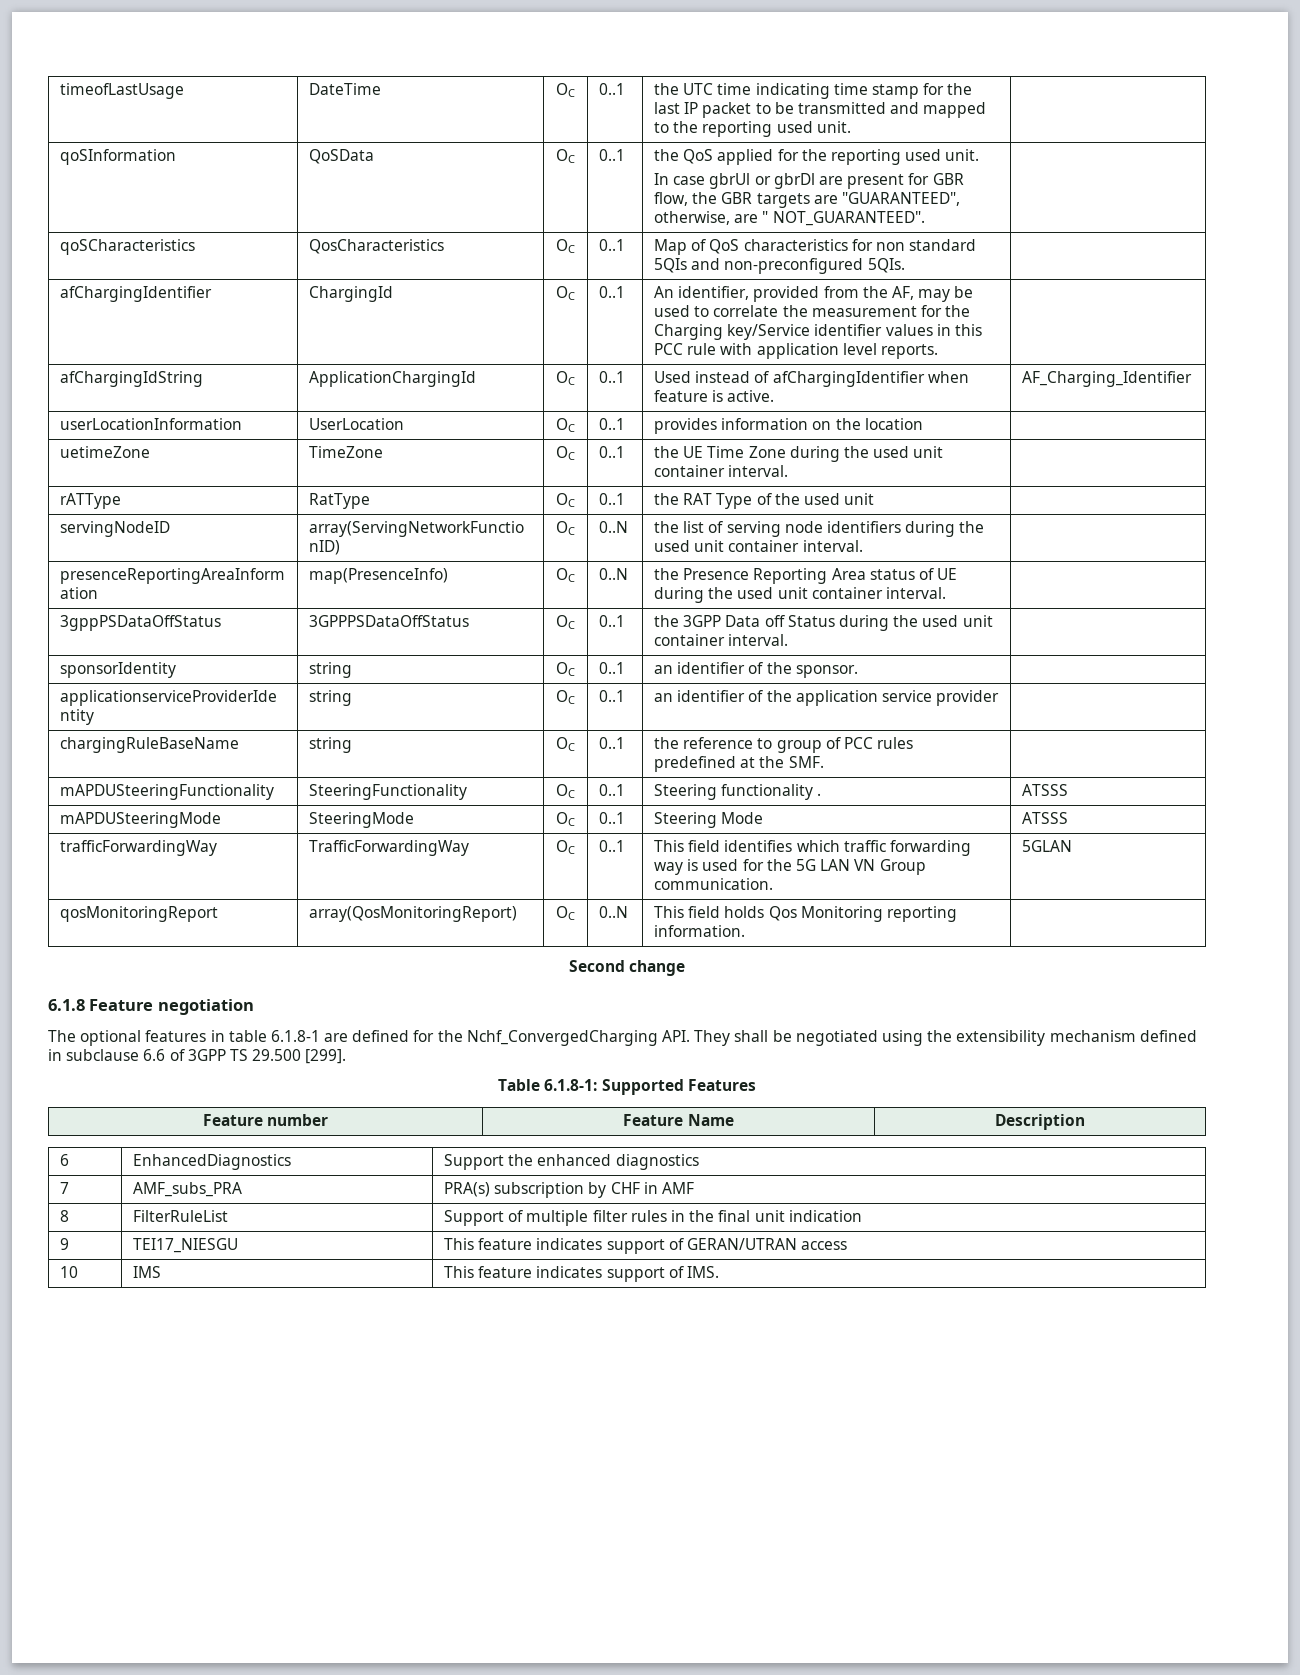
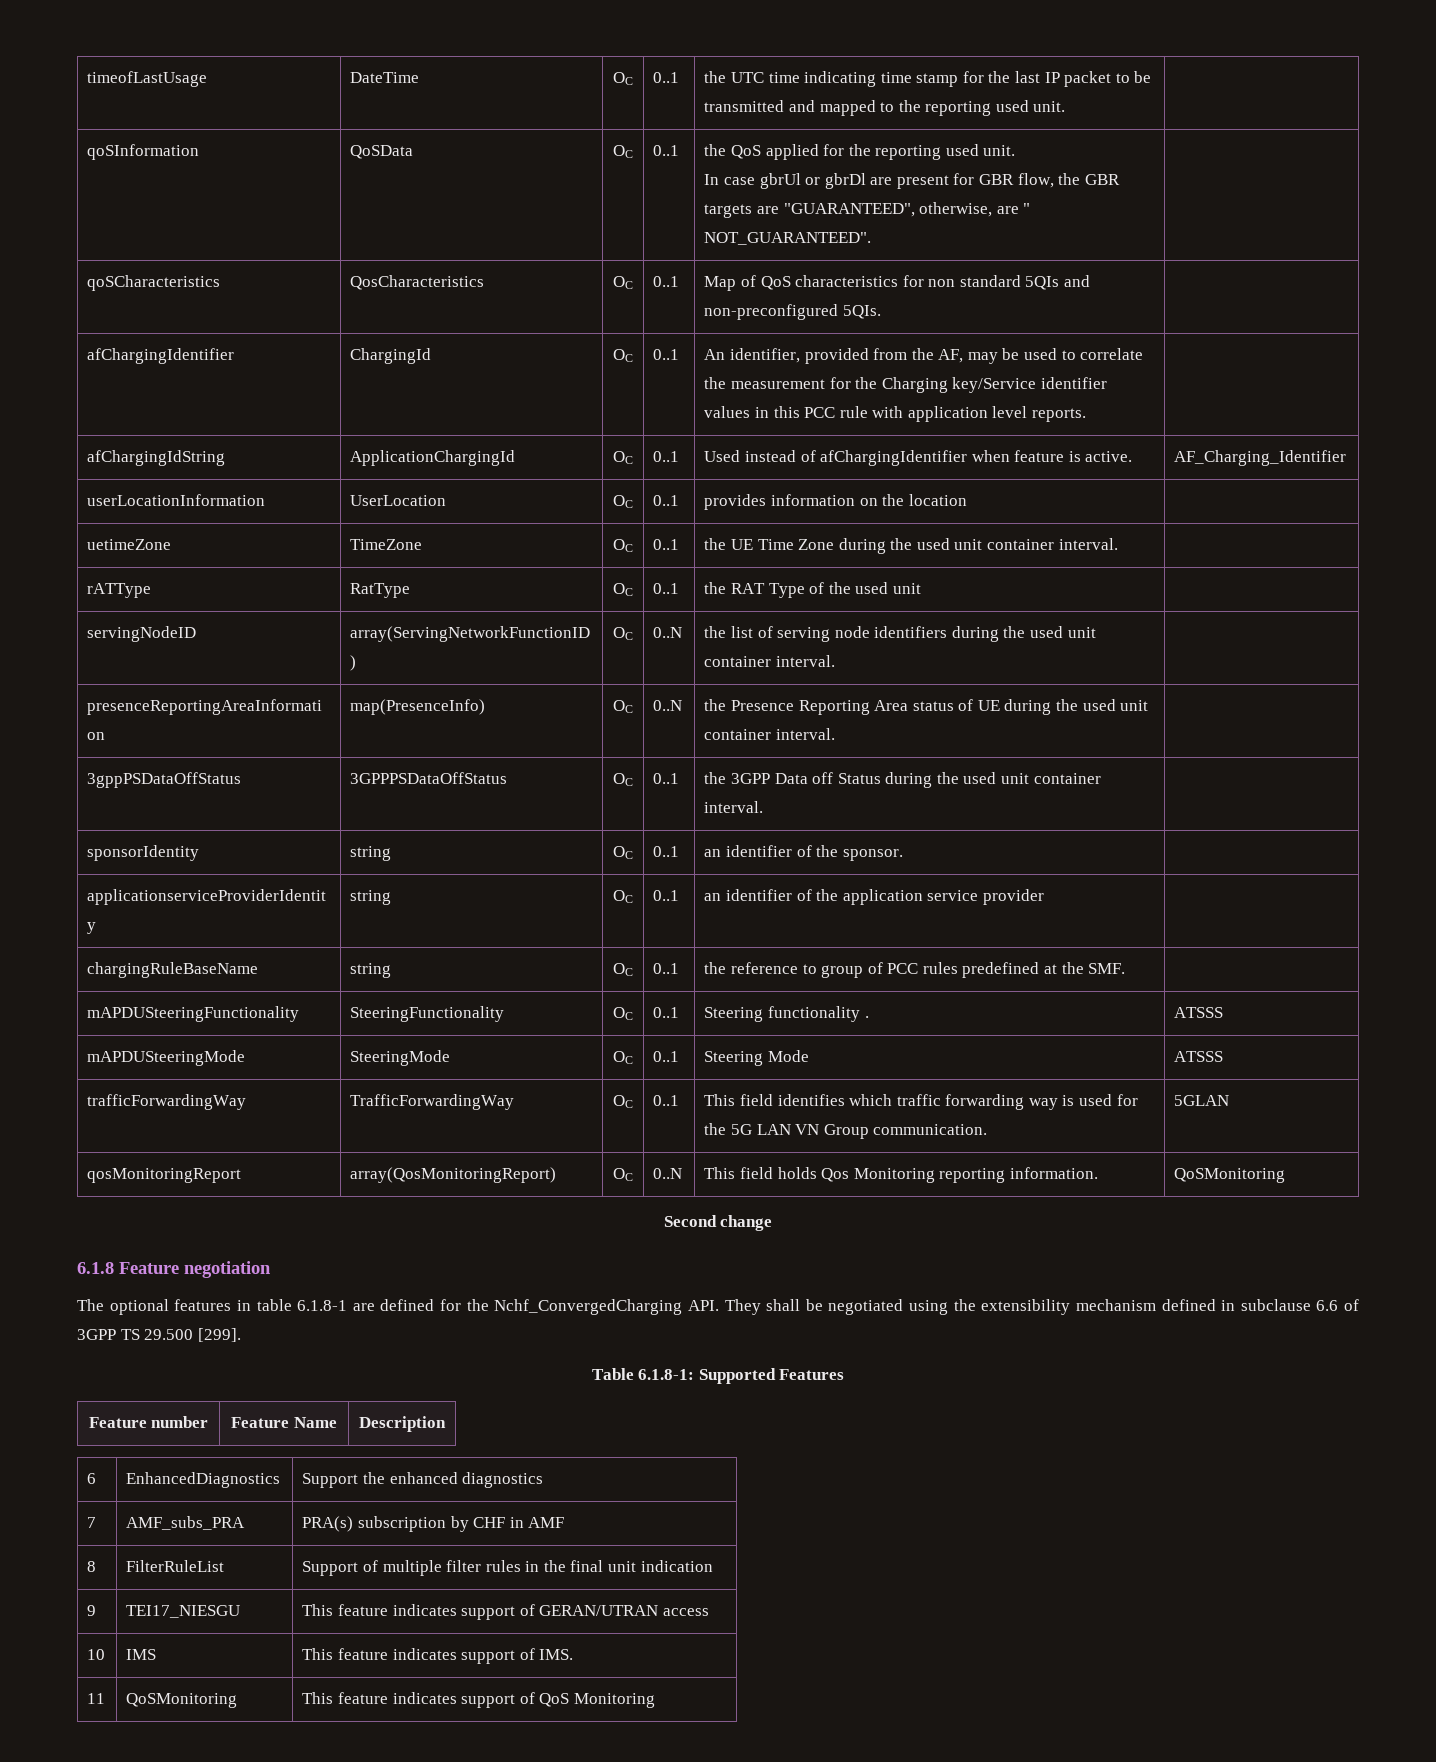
- qosMonitoringReport | array(QosMonitoringReport) | OC | 0..N | This field holds Qos Monitoring reporting information. |
+ qosMonitoringReport | array(QosMonitoringReport) | OC | 0..N | This field holds Qos Monitoring reporting information. | QoSMonitoring
+ 11 | QoSMonitoring | This feature indicates support of QoS Monitoring

